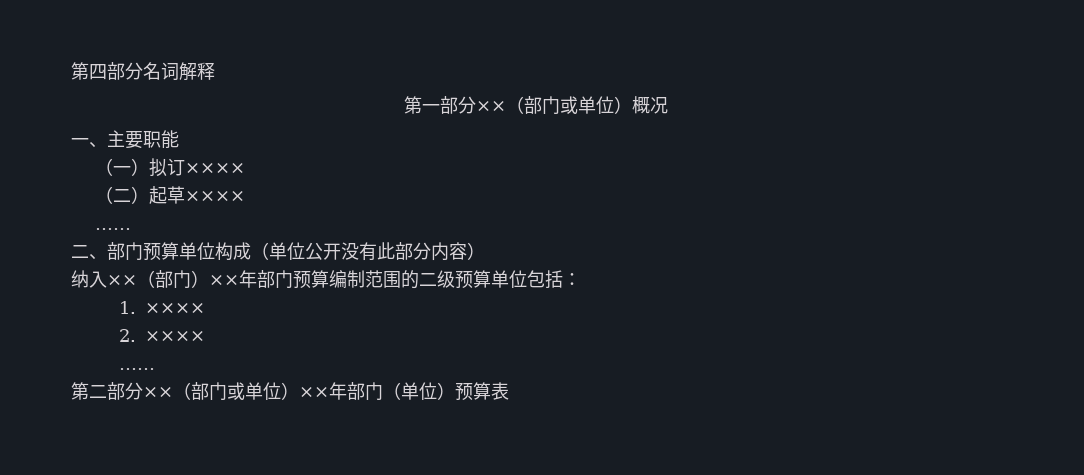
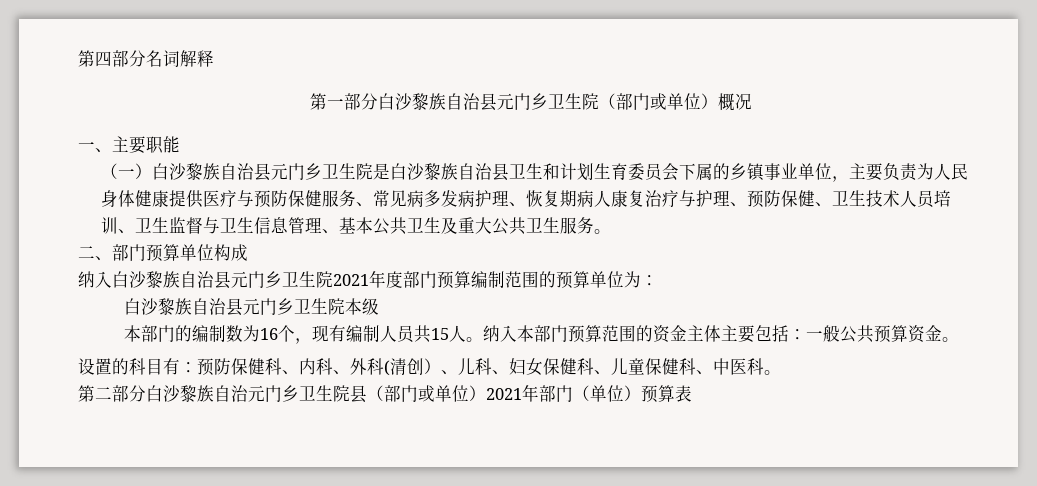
- 第一部分××（部门或单位）概况
+ 第一部分白沙黎族自治县元门乡卫生院（部门或单位）概况
- （一）拟订××××
- （二）起草××××
- ……
+ （一）白沙黎族自治县元门乡卫生院是白沙黎族自治县卫生和计划生育委员会下属的乡镇事业单位，主要负责为人民身体健康提供医疗与预防保健服务、常见病多发病护理、恢复期病人康复治疗与护理、预防保健、卫生技术人员培训、卫生监督与卫生信息管理、基本公共卫生及重大公共卫生服务。
- 二、部门预算单位构成（单位公开没有此部分内容）
- 纳入××（部门）××年部门预算编制范围的二级预算单位包括：
- 1. ××××
- 2. ××××
- ……
- 第二部分××（部门或单位）××年部门（单位）预算表
+ 二、部门预算单位构成
+ 纳入白沙黎族自治县元门乡卫生院2021年度部门预算编制范围的预算单位为：
+ 白沙黎族自治县元门乡卫生院本级
+ 本部门的编制数为16个，现有编制人员共15人。纳入本部门预算范围的资金主体主要包括：一般公共预算资金。
+ 设置的科目有：预防保健科、内科、外科(清创）、儿科、妇女保健科、儿童保健科、中医科。
+ 第二部分白沙黎族自治元门乡卫生院县（部门或单位）2021年部门（单位）预算表

